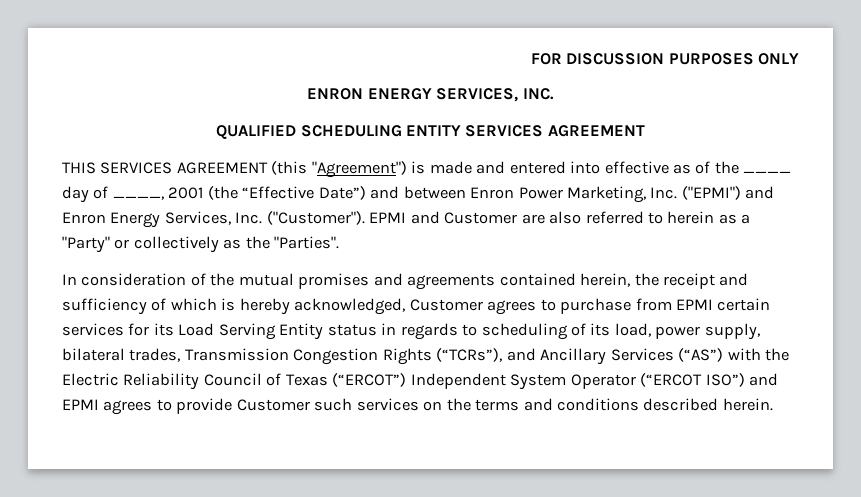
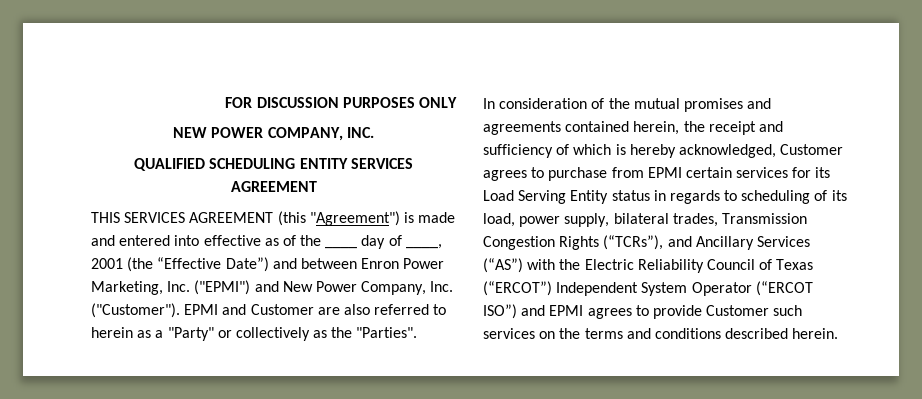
- ENRON ENERGY SERVICES, INC.
+ NEW POWER COMPANY, INC.
- THIS SERVICES AGREEMENT (this "Agreement") is made and entered into effective as of the ____ day of ____, 2001 (the “Effective Date”) and between Enron Power Marketing, Inc. ("EPMI") and Enron Energy Services, Inc. ("Customer").
+ THIS SERVICES AGREEMENT (this "Agreement") is made and entered into effective as of the ____ day of ____, 2001 (the “Effective Date”) and between Enron Power Marketing, Inc. ("EPMI") and New Power Company, Inc. ("Customer").

